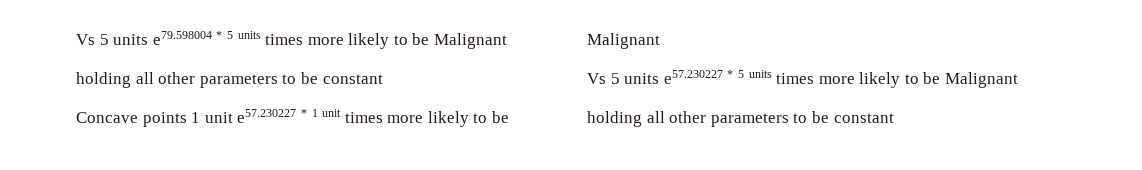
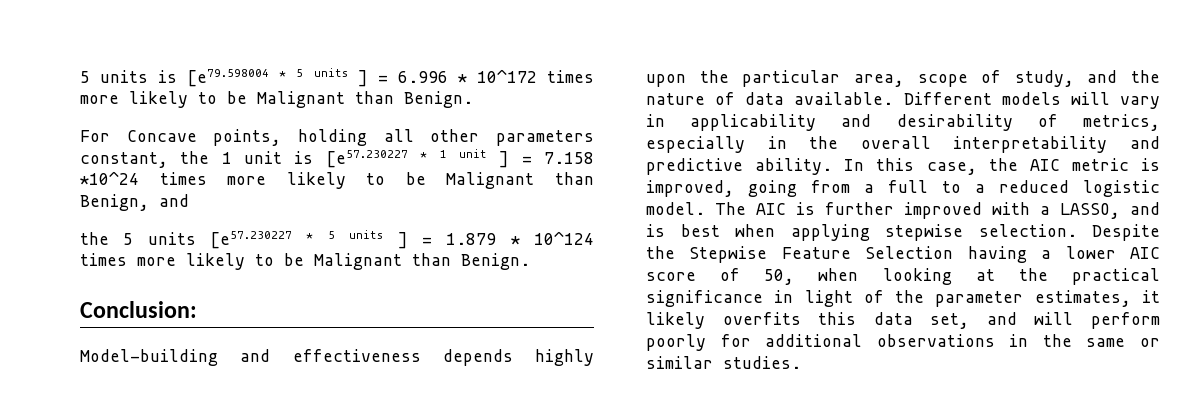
- Vs 5 units e79.598004 * 5 units times more likely to be Malignant
- holding all other parameters to be constant
- Concave points 1 unit e57.230227 * 1 unit times more likely to be Malignant
- Vs 5 units e57.230227 * 5 units times more likely to be Malignant
- holding all other parameters to be constant
+ 5 units is [e79.598004 * 5 units ] = 6.996 * 10^172 times more likely to be Malignant than Benign.
+ For Concave points, holding all other parameters constant, the 1 unit is [e57.230227 * 1 unit ] = 7.158 *10^24 times more likely to be Malignant than Benign, and
+ the 5 units [e57.230227 * 5 units ] = 1.879 * 10^124 times more likely to be Malignant than Benign.
+ Conclusion:
+ Model-building and effectiveness depends highly upon the particular area, scope of study, and the nature of data available. Different models will vary in applicability and desirability of metrics, especially in the overall interpretability and predictive ability. In this case, the AIC metric is improved, going from a full to a reduced logistic model. The AIC is further improved with a LASSO, and is best when applying stepwise selection. Despite the Stepwise Feature Selection having a lower AIC score of 50, when looking at the practical significance in light of the parameter estimates, it likely overfits this data set, and will perform poorly for additional observations in the same or similar studies.

